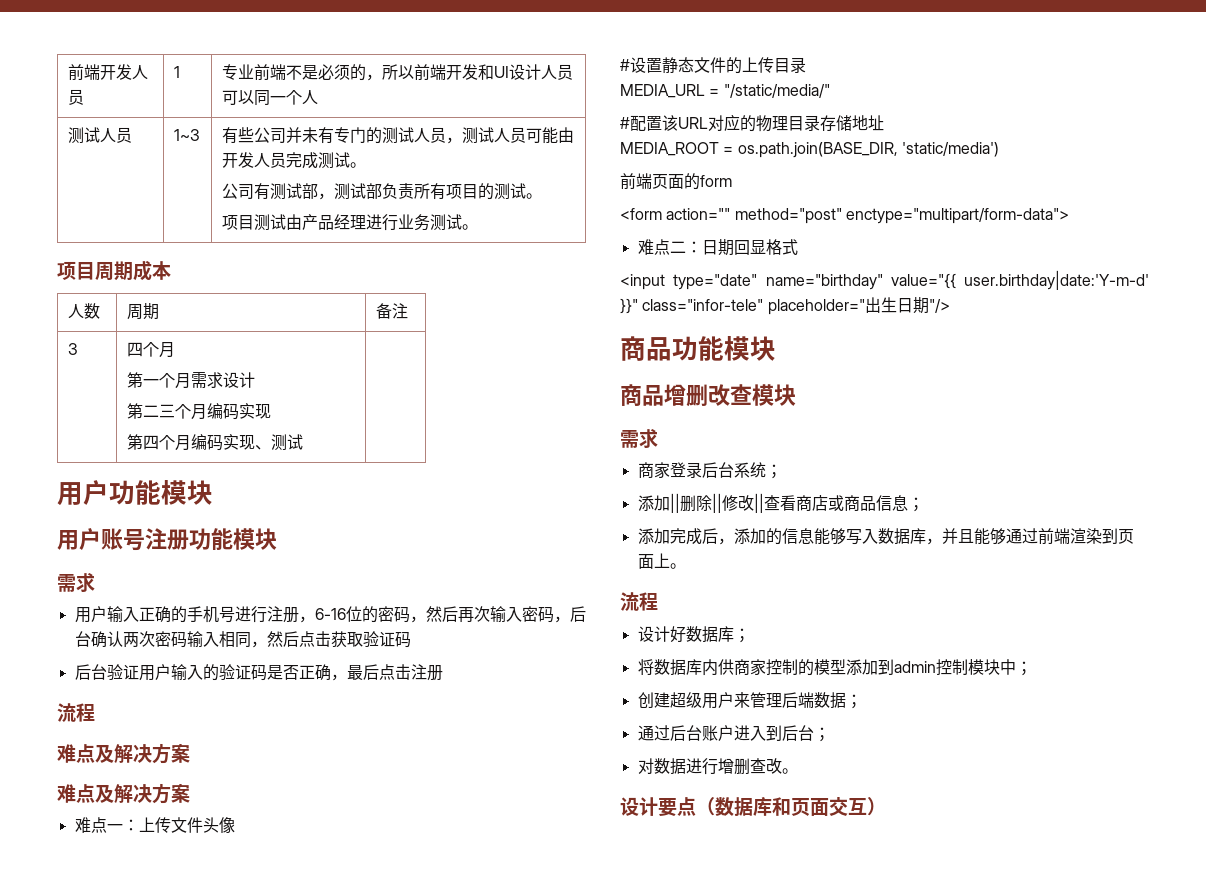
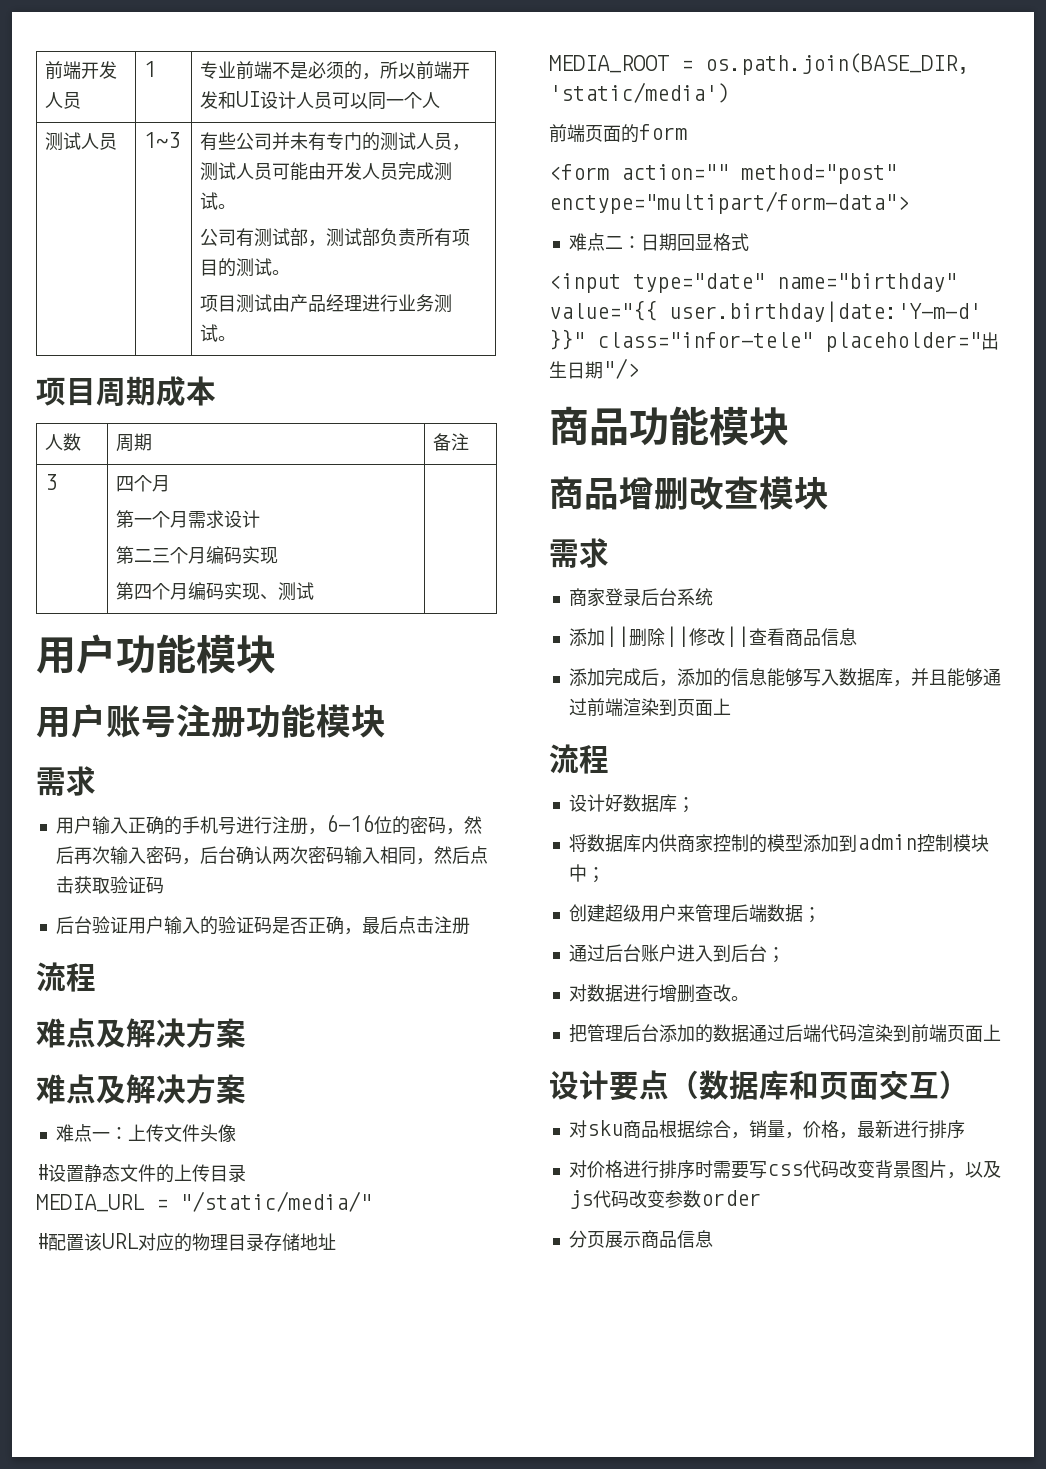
- 商家登录后台系统；
+ 商家登录后台系统
- 添加||删除||修改||查看商店或商品信息；
+ 添加||删除||修改||查看商品信息
- 添加完成后，添加的信息能够写入数据库，并且能够通过前端渲染到页面上。
+ 添加完成后，添加的信息能够写入数据库，并且能够通过前端渲染到页面上
+ 把管理后台添加的数据通过后端代码渲染到前端页面上
+ 对sku商品根据综合，销量，价格，最新进行排序
+ 对价格进行排序时需要写css代码改变背景图片，以及js代码改变参数order
+ 分页展示商品信息

